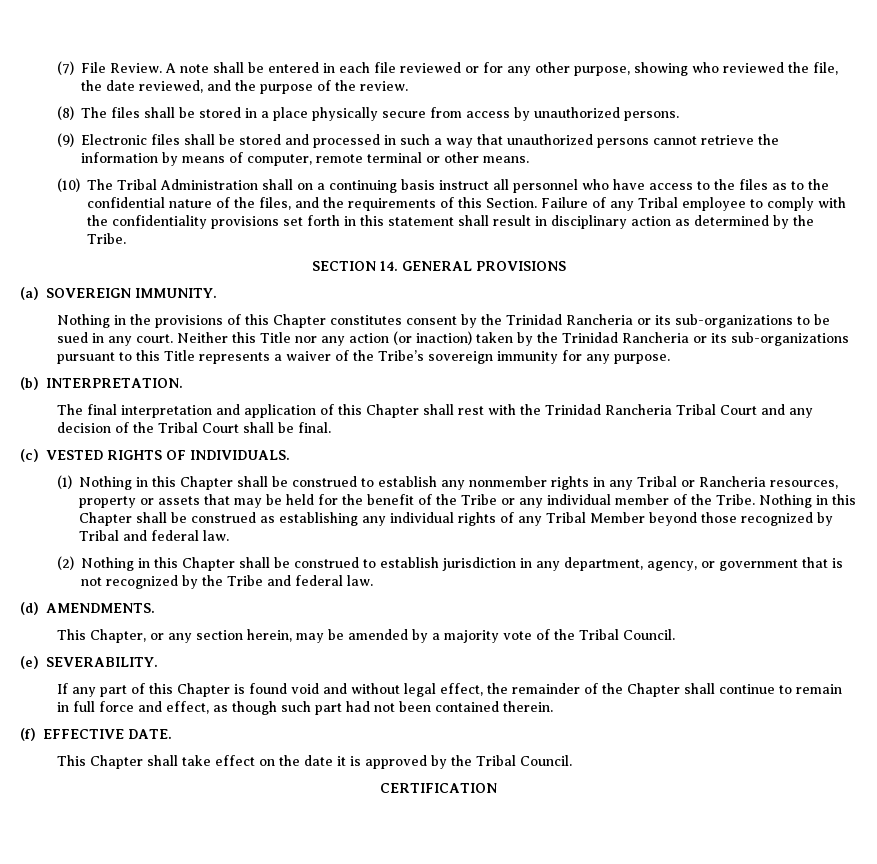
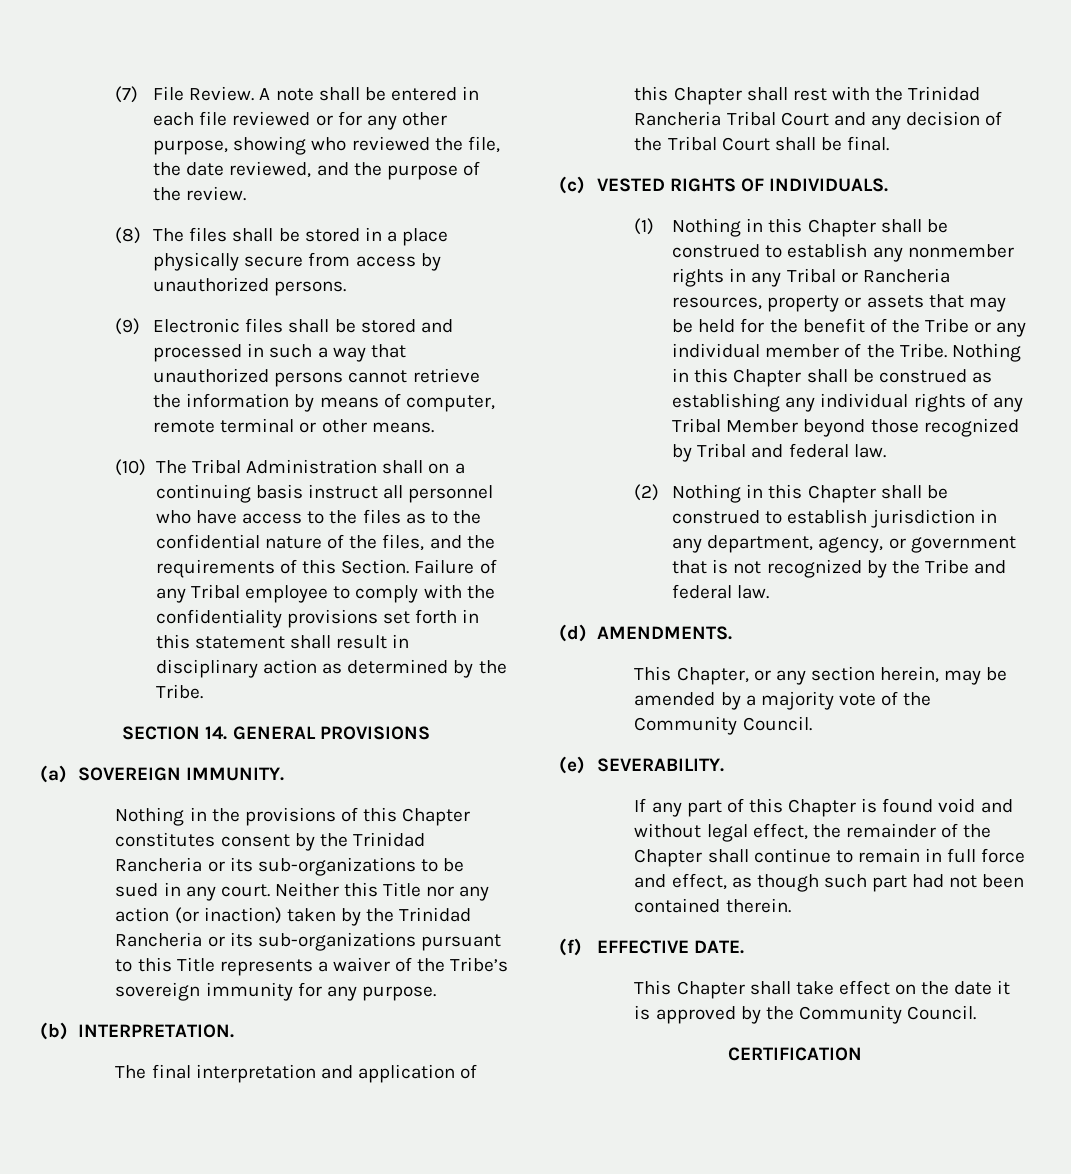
- This Chapter, or any section herein, may be amended by a majority vote of the Tribal Council.
+ This Chapter, or any section herein, may be amended by a majority vote of the Community Council.
- This Chapter shall take effect on the date it is approved by the Tribal Council.
+ This Chapter shall take effect on the date it is approved by the Community Council.

